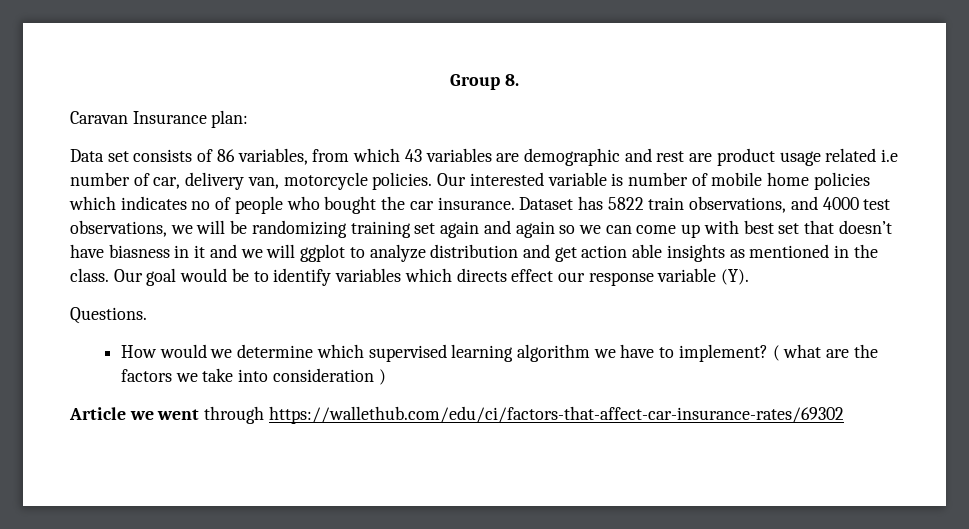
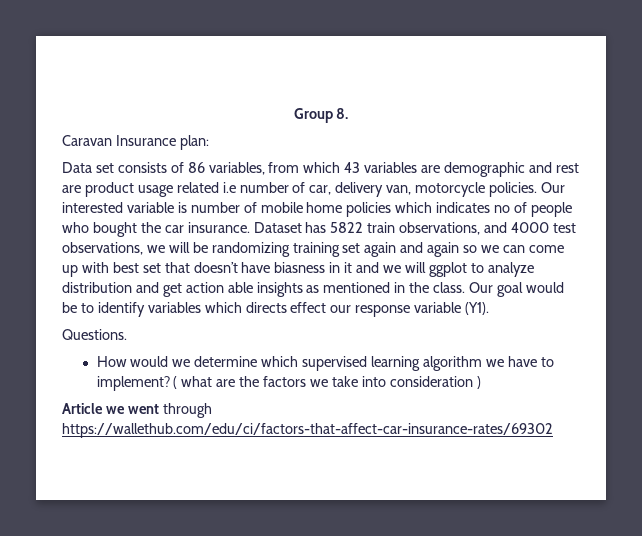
- Our goal would be to identify variables which directs effect our response variable (Y).
+ Our goal would be to identify variables which directs effect our response variable (Y1).

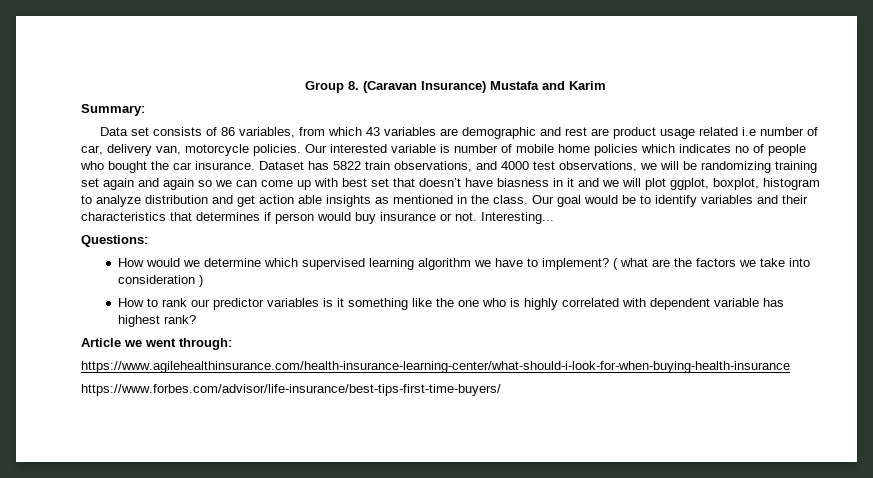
- Group 8.
- Caravan Insurance plan:
+ Group 8. (Caravan Insurance) Mustafa and Karim
+ Summary:
- Dataset has 5822 train observations, and 4000 test observations, we will be randomizing training set again and again so we can come up with best set that doesn’t have biasness in it and we will ggplot to analyze distribution and get action able insights as mentioned in the class.
+ Dataset has 5822 train observations, and 4000 test observations, we will be randomizing training set again and again so we can come up with best set that doesn’t have biasness in it and we will plot ggplot, boxplot, histogram to analyze distribution and get action able insights as mentioned in the class.
- Our goal would be to identify variables which directs effect our response variable (Y1).
- Questions.
+ Our goal would be to identify variables and their characteristics that determines if person would buy insurance or not. Interesting...
+ Questions:
+ How to rank our predictor variables is it something like the one who is highly correlated with dependent variable has highest rank?
- Article we went through https://wallethub.com/edu/ci/factors-that-affect-car-insurance-rates/69302
+ Article we went through:
+ https://www.agilehealthinsurance.com/health-insurance-learning-center/what-should-i-look-for-when-buying-health-insurance
+ https://www.forbes.com/advisor/life-insurance/best-tips-first-time-buyers/

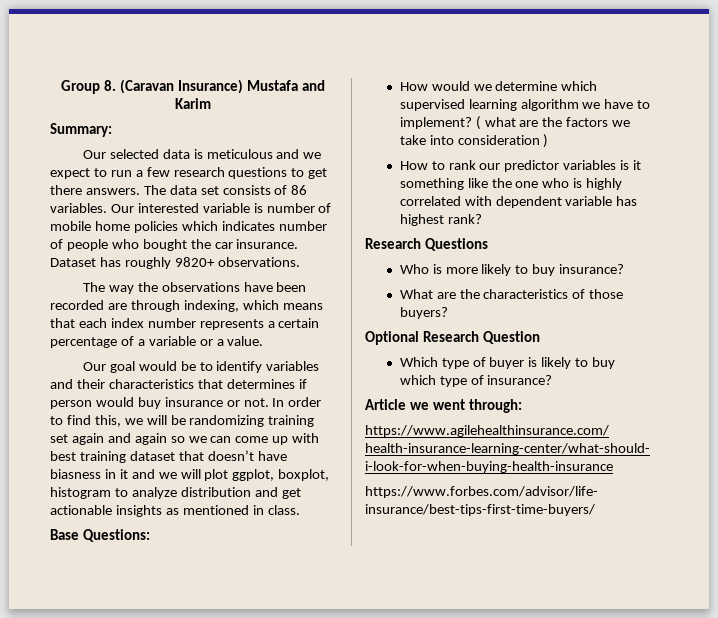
- Data set consists of 86 variables, from which 43 variables are demographic and rest are product usage related i.e number of car, delivery van, motorcycle policies.
+ Our selected data is meticulous and we expect to run a few research questions to get there answers. The data set consists of 86 variables.
- Our interested variable is number of mobile home policies which indicates no of people who bought the car insurance.
+ Our interested variable is number of mobile home policies which indicates number of people who bought the car insurance.
- Dataset has 5822 train observations, and 4000 test observations, we will be randomizing training set again and again so we can come up with best set that doesn’t have biasness in it and we will plot ggplot, boxplot, histogram to analyze distribution and get action able insights as mentioned in the class. Our goal would be to identify variables and their characteristics that determines if person would buy insurance or not.
+ Dataset has roughly 9820+ observations.
+ The way the observations have been recorded are through indexing, which means that each index number represents a certain percentage of a variable or a value.
+ Our goal would be to identify variables and their characteristics that determines if person would buy insurance or not.
- Interesting...
- Questions:
+ In order to find this, we will be randomizing training set again and again so we can come up with best training dataset that doesn’t have biasness in it and we will plot ggplot, boxplot, histogram to analyze distribution and get actionable insights as mentioned in class.
+ Base Questions:
+ Research Questions
+ Who is more likely to buy insurance?
+ What are the characteristics of those buyers?
+ Optional Research Question
+ Which type of buyer is likely to buy which type of insurance?

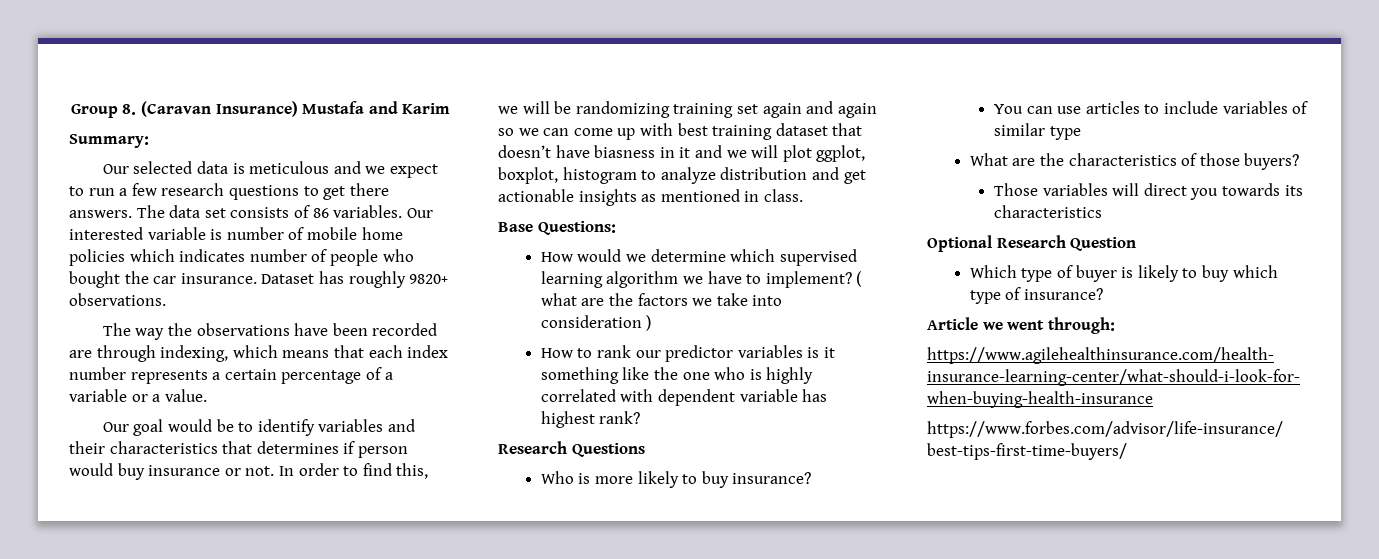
+ You can use articles to include variables of similar type
+ Those variables will direct you towards its characteristics

